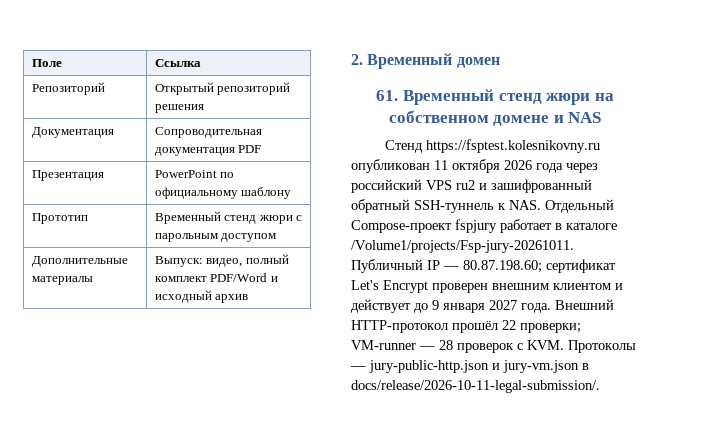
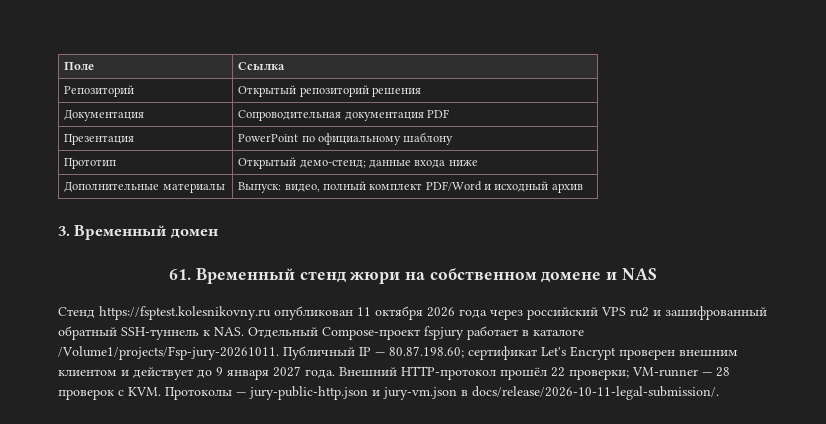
- Прототип | Временный стенд жюри с парольным доступом
+ Прототип | Открытый демо-стенд; данные входа ниже
- 2. Временный домен
+ 3. Временный домен

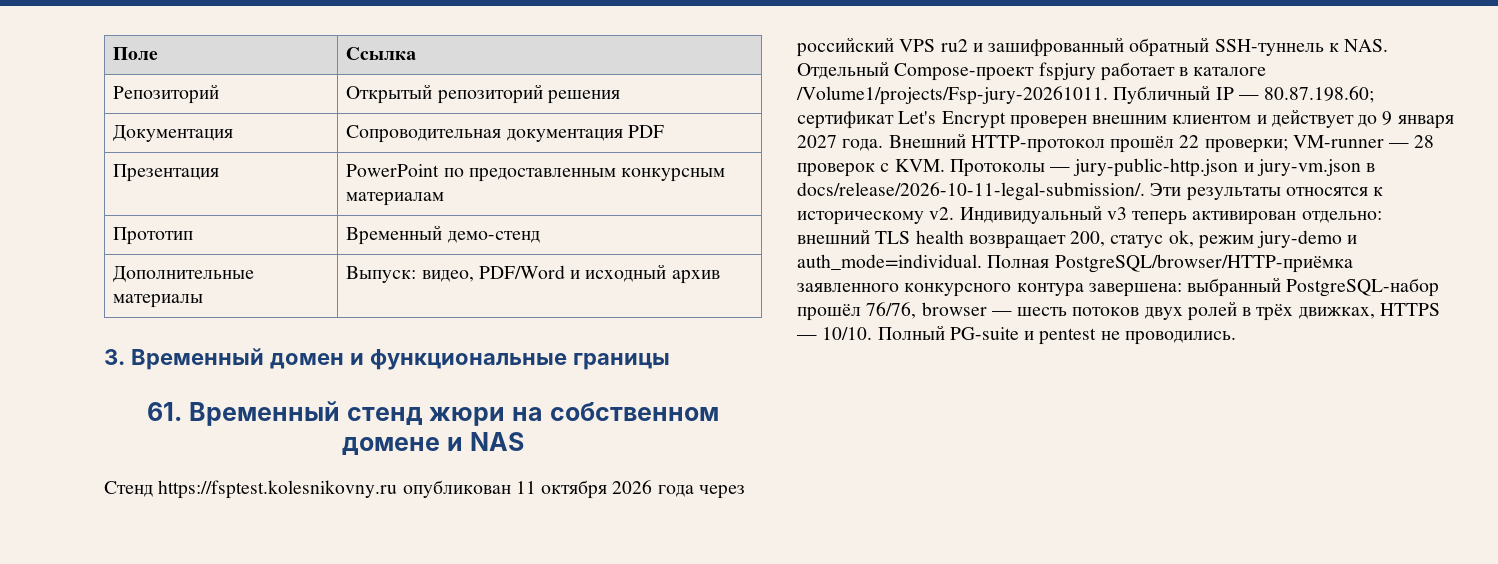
- Презентация | PowerPoint по официальному шаблону
- Прототип | Открытый демо-стенд; данные входа ниже
+ Презентация | PowerPoint по предоставленным конкурсным материалам
+ Прототип | Временный демо-стенд
- Дополнительные материалы | Выпуск: видео, полный комплект PDF/Word и исходный архив
+ Дополнительные материалы | Выпуск: видео, PDF/Word и исходный архив
- 3. Временный домен
+ 3. Временный домен и функциональные границы
+ Эти результаты относятся к историческому v2. Индивидуальный v3 теперь активирован отдельно: внешний TLS health возвращает 200, статус ok, режим jury-demo и auth_mode=individual. Полная PostgreSQL/browser/HTTP-приёмка заявленного конкурсного контура завершена: выбранный PostgreSQL-набор прошёл 76/76, browser — шесть потоков двух ролей в трёх движках, HTTPS — 10/10. Полный PG-suite и pentest не проводились.

